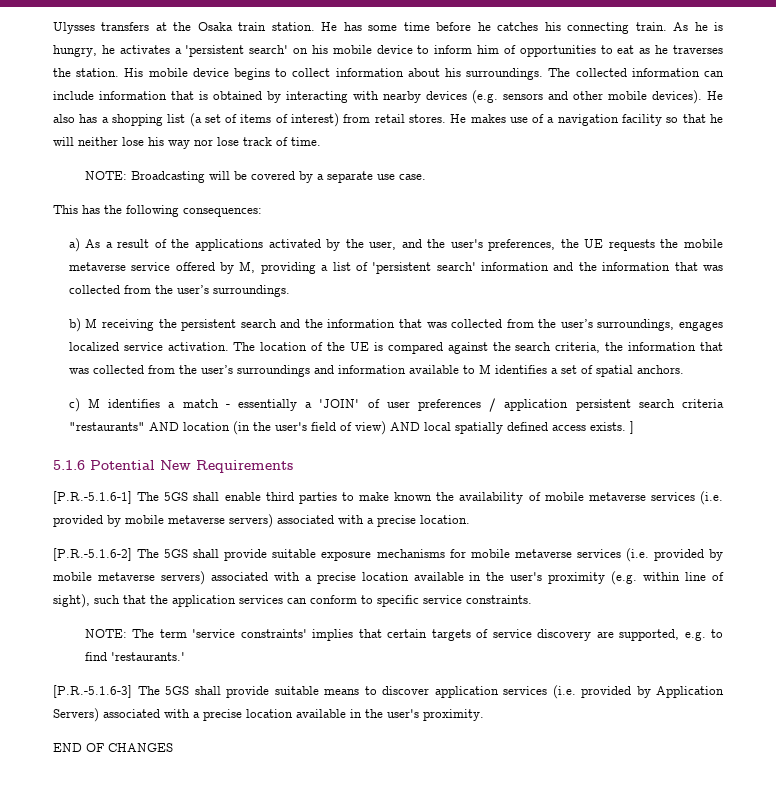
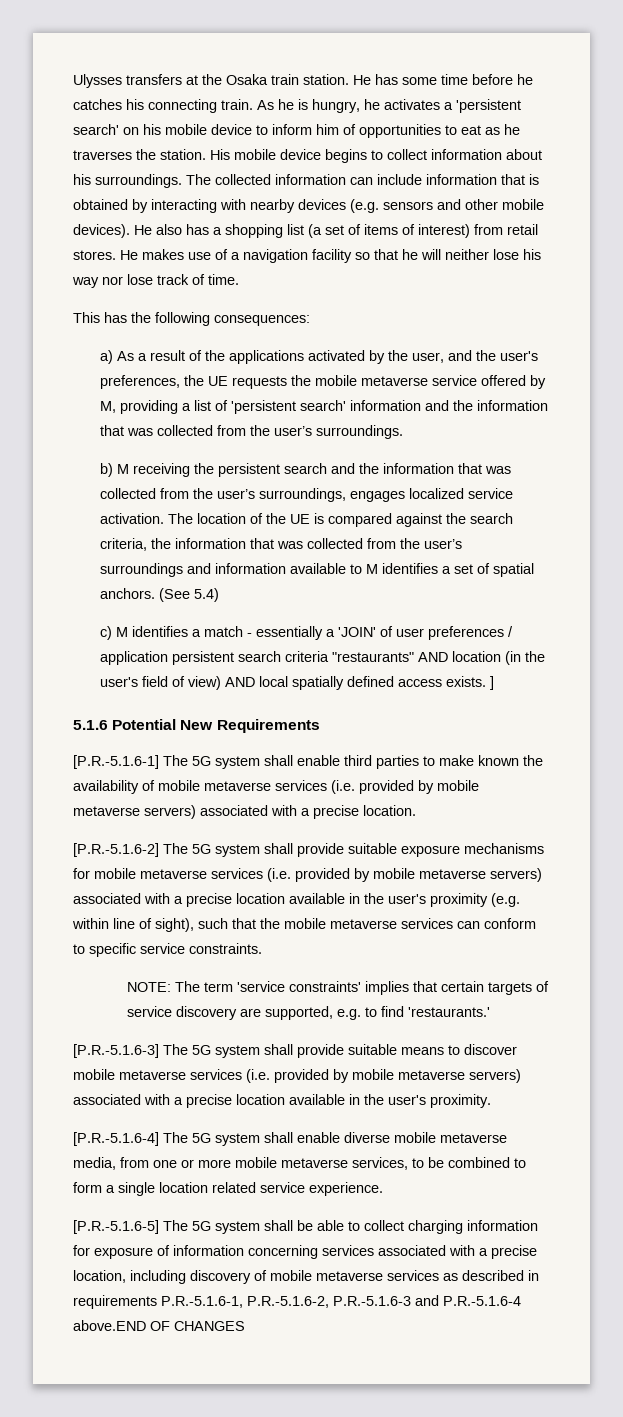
- NOTE: Broadcasting will be covered by a separate use case.
+ (See 5.4)
- [P.R.-5.1.6-1] The 5GS shall enable third parties to make known the availability of mobile metaverse services (i.e. provided by mobile metaverse servers) associated with a precise location.
+ [P.R.-5.1.6-1] The 5G system shall enable third parties to make known the availability of mobile metaverse services (i.e. provided by mobile metaverse servers) associated with a precise location.
- [P.R.-5.1.6-2] The 5GS shall provide suitable exposure mechanisms for mobile metaverse services (i.e. provided by mobile metaverse servers) associated with a precise location available in the user's proximity (e.g. within line of sight), such that the application services can conform to specific service constraints.
+ [P.R.-5.1.6-2] The 5G system shall provide suitable exposure mechanisms for mobile metaverse services (i.e. provided by mobile metaverse servers) associated with a precise location available in the user's proximity (e.g. within line of sight), such that the mobile metaverse services can conform to specific service constraints.
- [P.R.-5.1.6-3] The 5GS shall provide suitable means to discover application services (i.e. provided by Application Servers) associated with a precise location available in the user's proximity.
+ [P.R.-5.1.6-3] The 5G system shall provide suitable means to discover mobile metaverse services (i.e. provided by mobile metaverse servers) associated with a precise location available in the user's proximity.
- END OF CHANGES
+ [P.R.-5.1.6-4] The 5G system shall enable diverse mobile metaverse media, from one or more mobile metaverse services, to be combined to form a single location related service experience.
+ [P.R.-5.1.6-5] The 5G system shall be able to collect charging information for exposure of information concerning services associated with a precise location, including discovery of mobile metaverse services as described in requirements P.R.-5.1.6-1, P.R.-5.1.6-2, P.R.-5.1.6-3 and P.R.-5.1.6-4 above.END OF CHANGES

